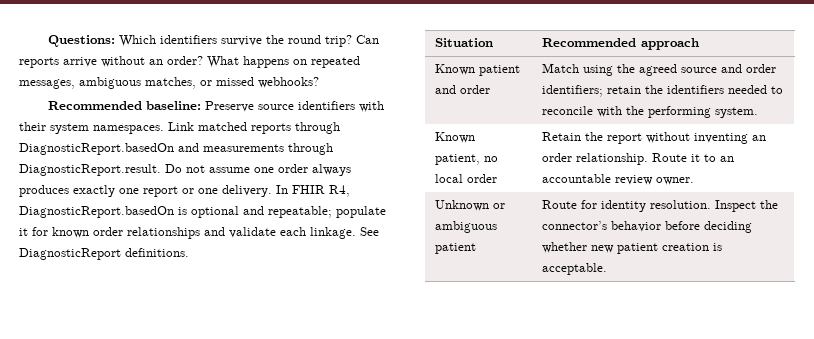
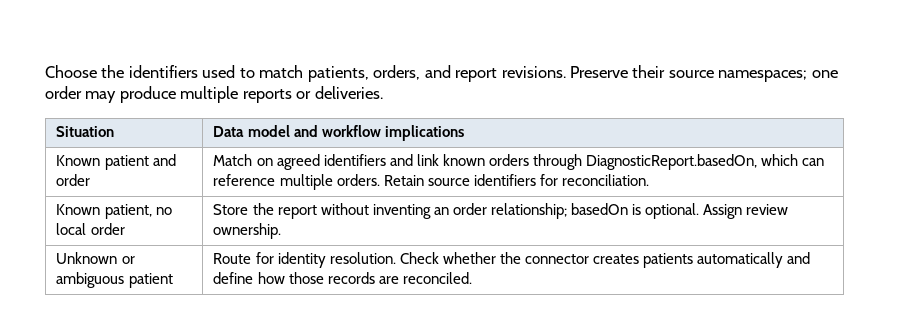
- Questions: Which identifiers survive the round trip? Can reports arrive without an order? What happens on repeated messages, ambiguous matches, or missed webhooks?
- Recommended baseline: Preserve source identifiers with their system namespaces. Link matched reports through DiagnosticReport.basedOn and measurements through DiagnosticReport.result. Do not assume one order always produces exactly one report or one delivery. In FHIR R4, DiagnosticReport.basedOn is optional and repeatable; populate it for known order relationships and validate each linkage. See DiagnosticReport definitions.
- Situation | Recommended approach
+ Choose the identifiers used to match patients, orders, and report revisions. Preserve their source namespaces; one order may produce multiple reports or deliveries.
+ Situation | Data model and workflow implications
- Known patient and order | Match using the agreed source and order identifiers; retain the identifiers needed to reconcile with the performing system.
+ Known patient and order | Match on agreed identifiers and link known orders through DiagnosticReport.basedOn, which can reference multiple orders. Retain source identifiers for reconciliation.
- Known patient, no local order | Retain the report without inventing an order relationship. Route it to an accountable review owner.
+ Known patient, no local order | Store the report without inventing an order relationship; basedOn is optional. Assign review ownership.
- Unknown or ambiguous patient | Route for identity resolution. Inspect the connector’s behavior before deciding whether new patient creation is acceptable.
+ Unknown or ambiguous patient | Route for identity resolution. Check whether the connector creates patients automatically and define how those records are reconciled.

